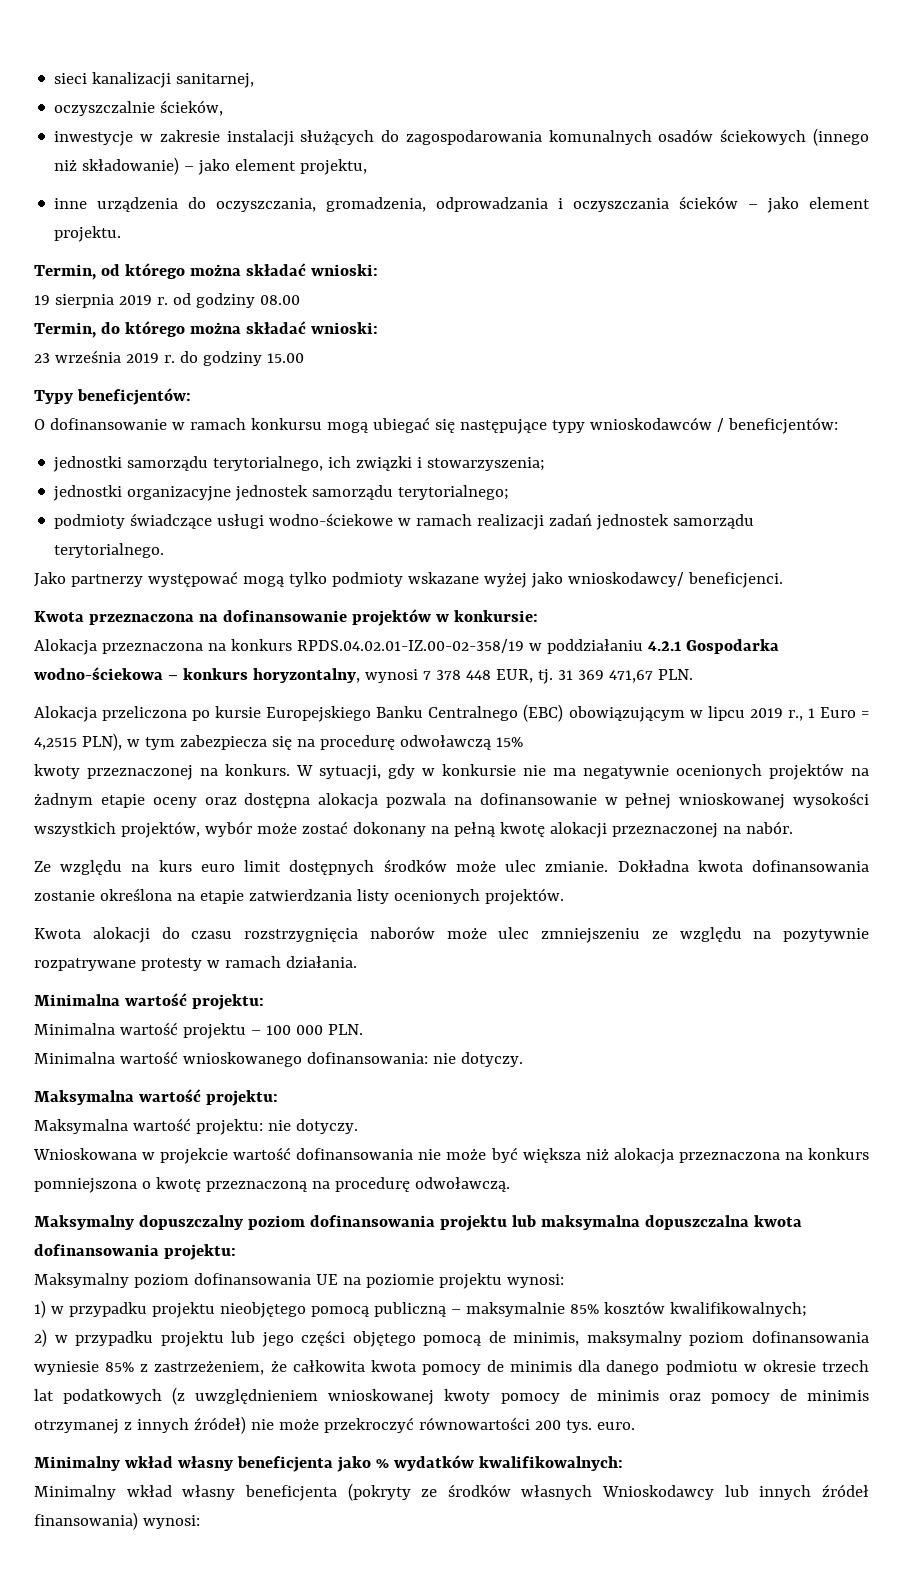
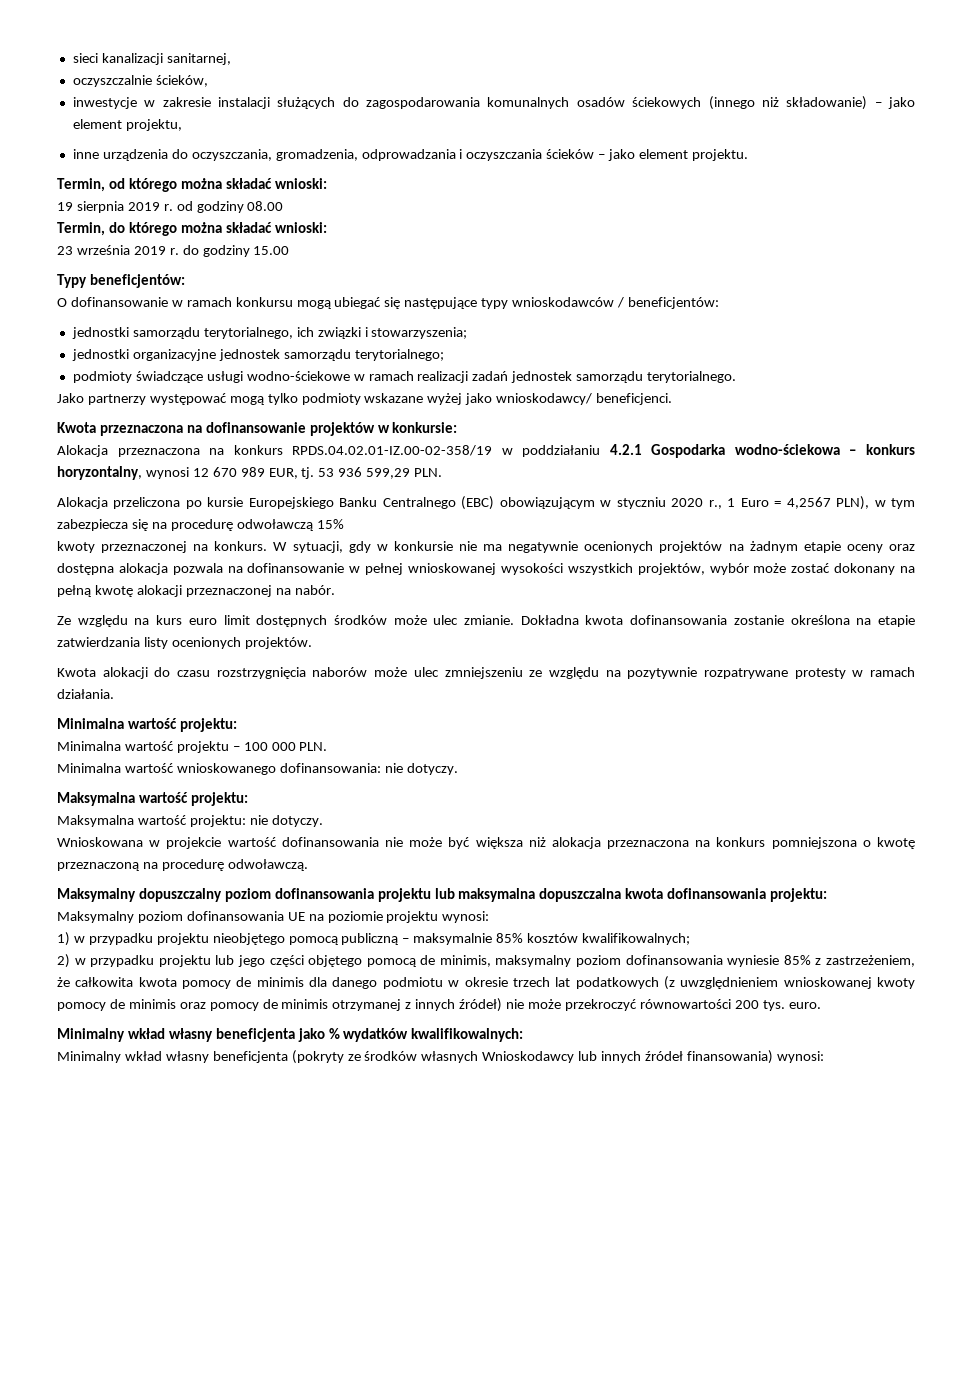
- Alokacja przeznaczona na konkurs RPDS.04.02.01-IZ.00-02-358/19 w poddziałaniu 4.2.1 Gospodarka wodno-ściekowa – konkurs horyzontalny, wynosi 7 378 448 EUR, tj. 31 369 471,67 PLN.
+ Alokacja przeznaczona na konkurs RPDS.04.02.01-IZ.00-02-358/19 w poddziałaniu 4.2.1 Gospodarka wodno-ściekowa – konkurs horyzontalny, wynosi 12 670 989 EUR, tj. 53 936 599,29 PLN.
- Alokacja przeliczona po kursie Europejskiego Banku Centralnego (EBC) obowiązującym w lipcu 2019 r., 1 Euro = 4,2515 PLN), w tym zabezpiecza się na procedurę odwoławczą 15%
+ Alokacja przeliczona po kursie Europejskiego Banku Centralnego (EBC) obowiązującym w styczniu 2020 r., 1 Euro = 4,2567 PLN), w tym zabezpiecza się na procedurę odwoławczą 15%

